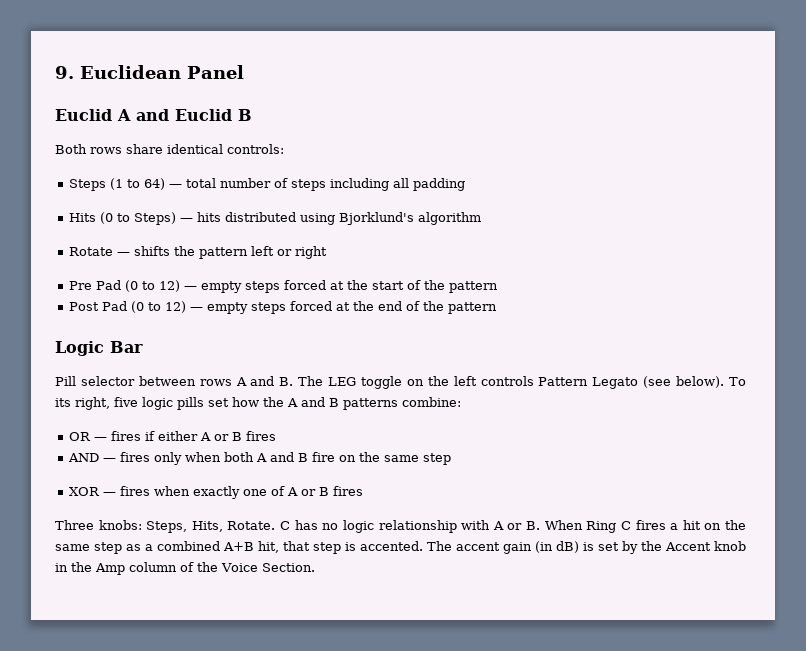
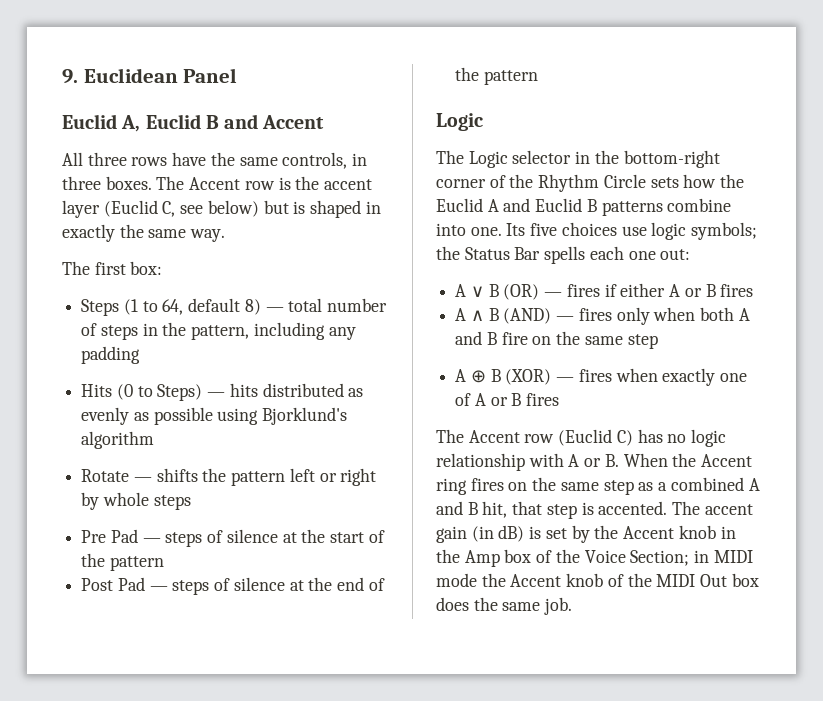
- Euclid A and Euclid B
- Both rows share identical controls:
+ Euclid A, Euclid B and Accent
+ All three rows have the same controls, in three boxes. The Accent row is the accent layer (Euclid C, see below) but is shaped in exactly the same way.
+ The first box:
- Steps (1 to 64) — total number of steps including all padding
+ Steps (1 to 64, default 8) — total number of steps in the pattern, including any padding
- Hits (0 to Steps) — hits distributed using Bjorklund's algorithm
+ Hits (0 to Steps) — hits distributed as evenly as possible using Bjorklund's algorithm
- Rotate — shifts the pattern left or right
+ Rotate — shifts the pattern left or right by whole steps
- Pre Pad (0 to 12) — empty steps forced at the start of the pattern
+ Pre Pad — steps of silence at the start of the pattern
- Post Pad (0 to 12) — empty steps forced at the end of the pattern
- Logic Bar
- Pill selector between rows A and B. The LEG toggle on the left controls Pattern Legato (see below). To its right, five logic pills set how the A and B patterns combine:
- OR — fires if either A or B fires
+ Post Pad — steps of silence at the end of the pattern
+ Logic
+ The Logic selector in the bottom-right corner of the Rhythm Circle sets how the Euclid A and Euclid B patterns combine into one. Its five choices use logic symbols; the Status Bar spells each one out:
+ A ∨ B (OR) — fires if either A or B fires
- AND — fires only when both A and B fire on the same step
+ A ∧ B (AND) — fires only when both A and B fire on the same step
- XOR — fires when exactly one of A or B fires
+ A ⊕ B (XOR) — fires when exactly one of A or B fires
- Three knobs: Steps, Hits, Rotate. C has no logic relationship with A or B. When Ring C fires a hit on the same step as a combined A+B hit, that step is accented.
+ The Accent row (Euclid C) has no logic relationship with A or B. When the Accent ring fires on the same step as a combined A and B hit, that step is accented.
- The accent gain (in dB) is set by the Accent knob in the Amp column of the Voice Section.
+ The accent gain (in dB) is set by the Accent knob in the Amp box of the Voice Section; in MIDI mode the Accent knob of the MIDI Out box does the same job.

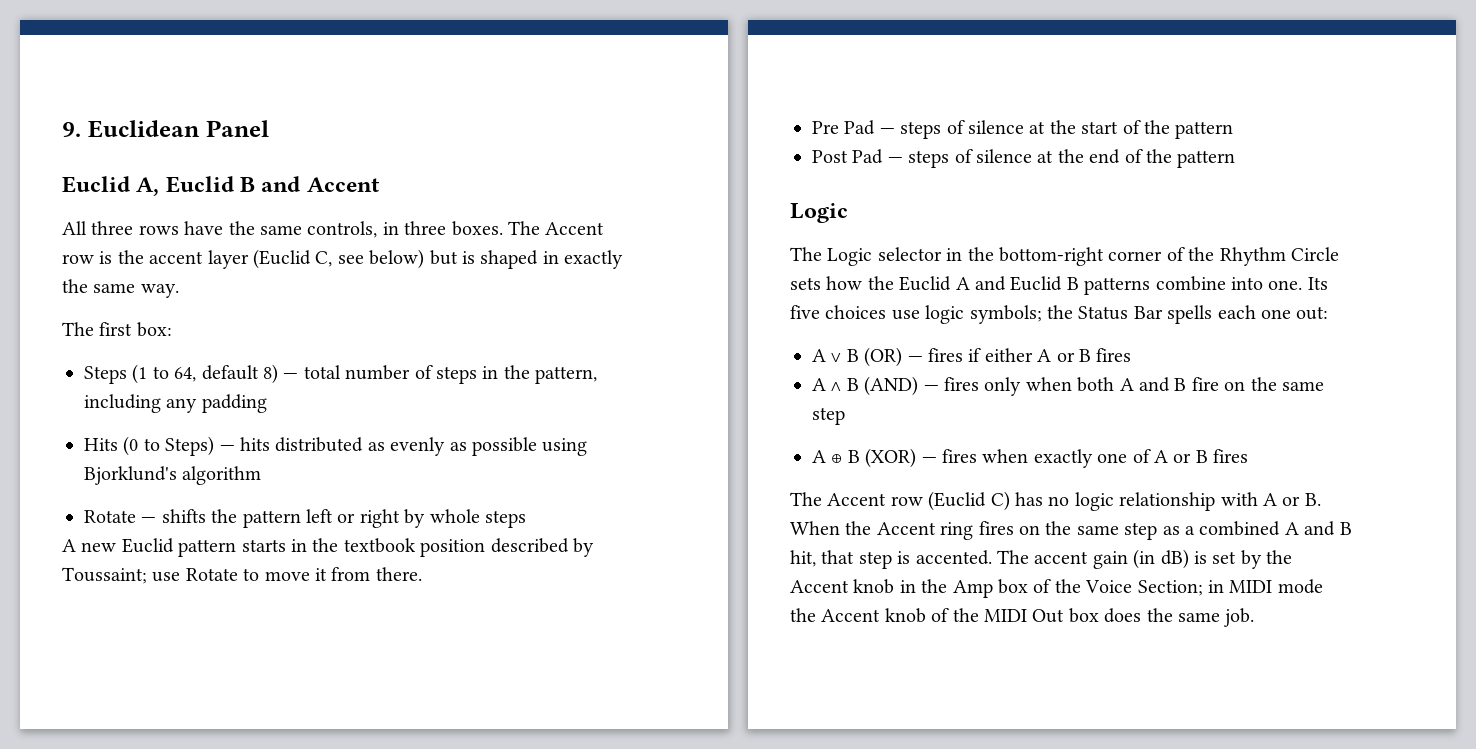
+ A new Euclid pattern starts in the textbook position described by Toussaint; use Rotate to move it from there.

